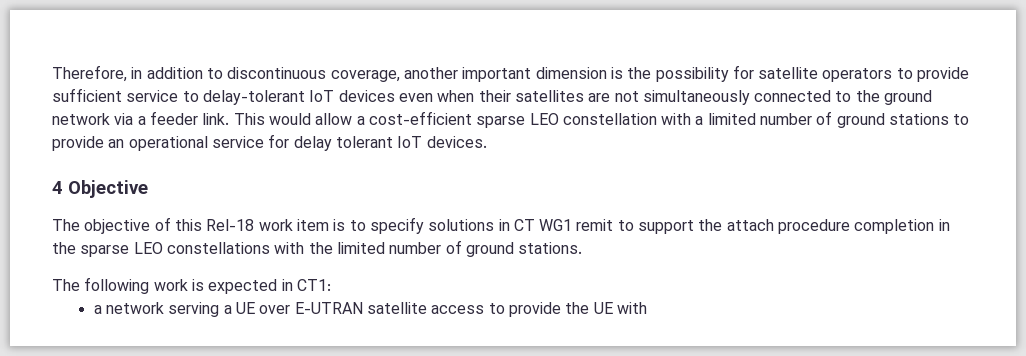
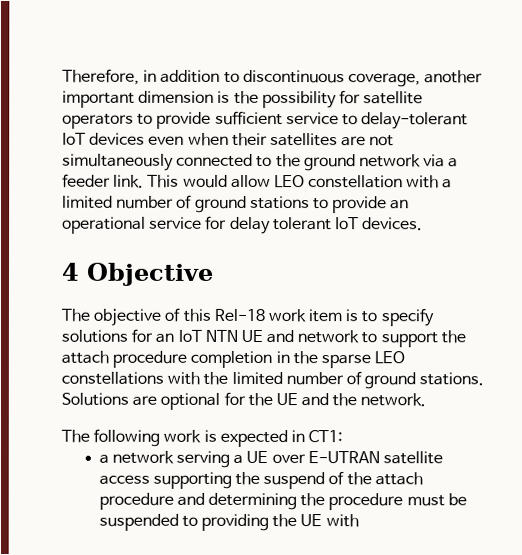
- This would allow a cost-efficient sparse LEO constellation with a limited number of ground stations to provide an operational service for delay tolerant IoT devices.
+ This would allow LEO constellation with a limited number of ground stations to provide an operational service for delay tolerant IoT devices.
- The objective of this Rel-18 work item is to specify solutions in CT WG1 remit to support the attach procedure completion in the sparse LEO constellations with the limited number of ground stations.
+ The objective of this Rel-18 work item is to specify solutions for an IoT NTN UE and network to support the attach procedure completion in the sparse LEO constellations with the limited number of ground stations. Solutions are optional for the UE and the network.
- a network serving a UE over E-UTRAN satellite access to provide the UE with
+ a network serving a UE over E-UTRAN satellite access supporting the suspend of the attach procedure and determining the procedure must be suspended to providing the UE with

